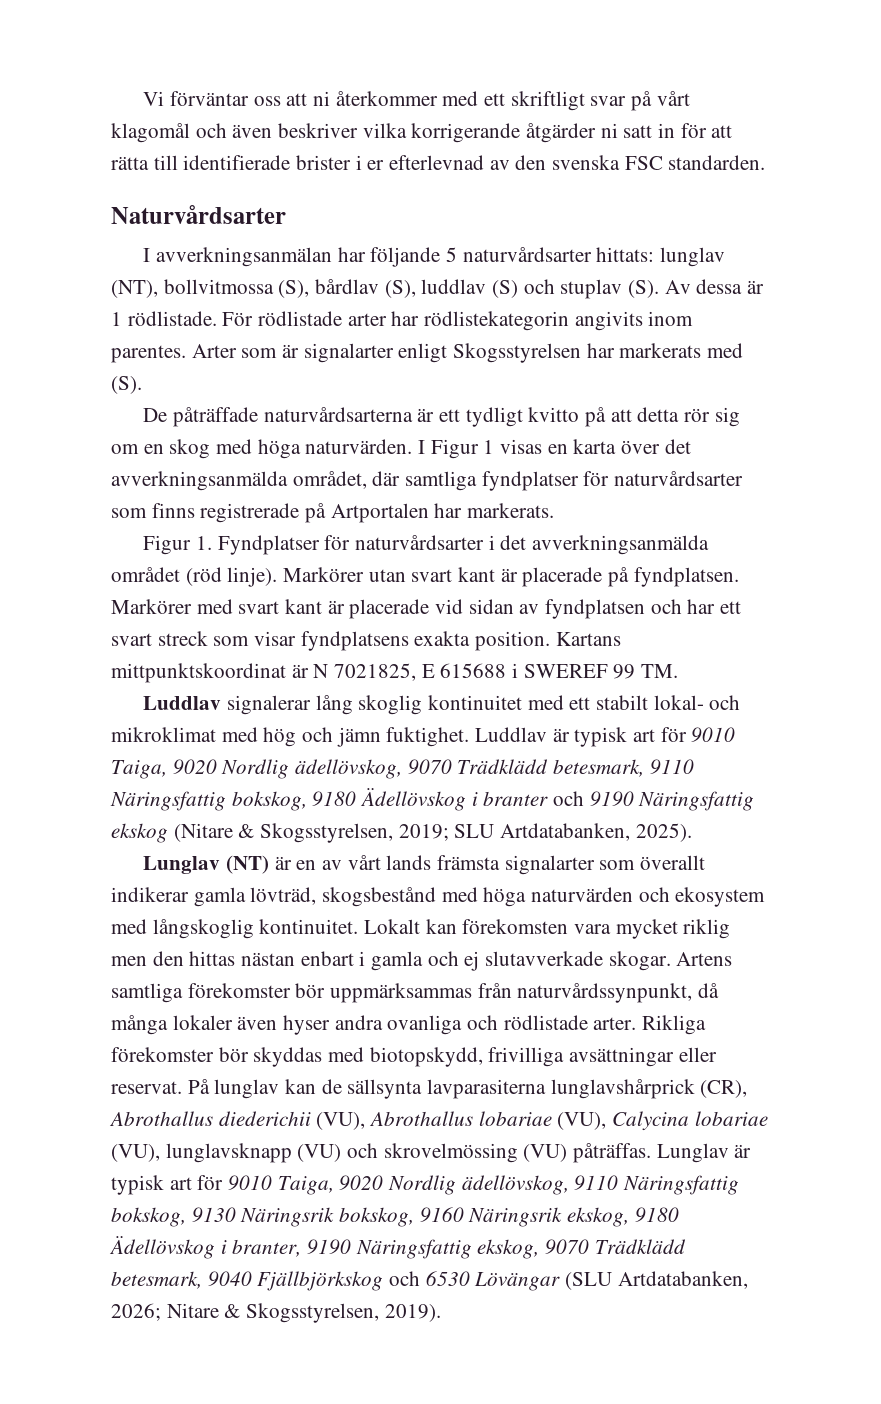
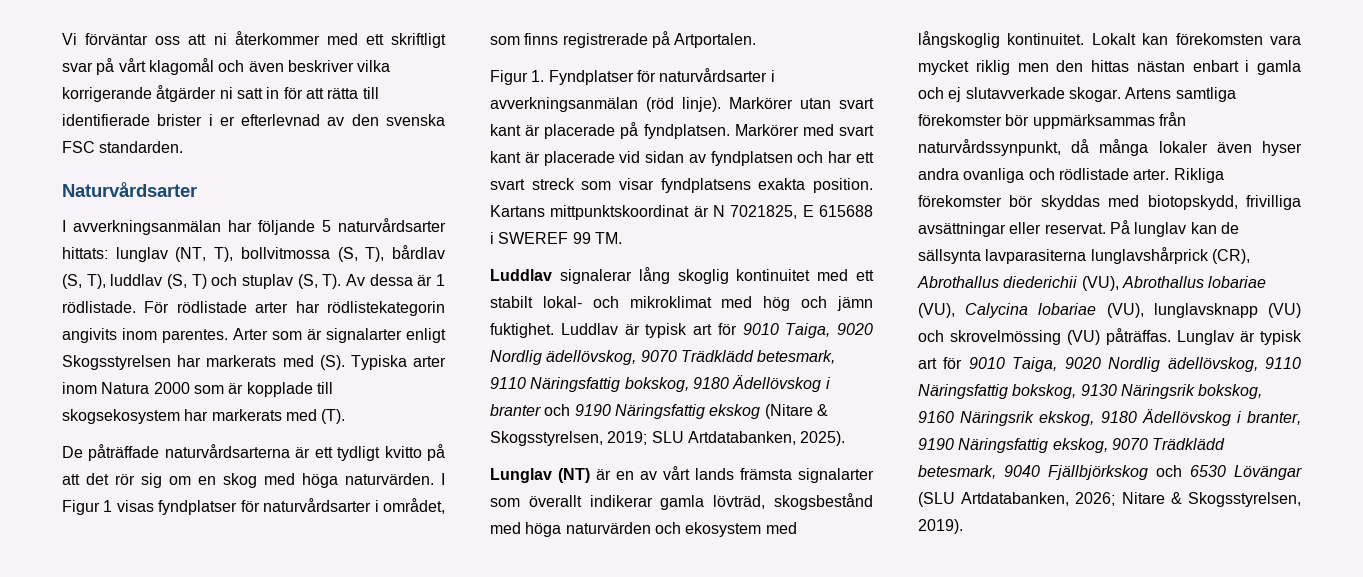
- I avverkningsanmälan har följande 5 naturvårdsarter hittats: lunglav (NT), bollvitmossa (S), bårdlav (S), luddlav (S) och stuplav (S). Av dessa är 1 rödlistade.
+ I avverkningsanmälan har följande 5 naturvårdsarter hittats: lunglav (NT, T), bollvitmossa (S, T), bårdlav (S, T), luddlav (S, T) och stuplav (S, T). Av dessa är 1 rödlistade.
- Arter som är signalarter enligt Skogsstyrelsen har markerats med (S).
+ Arter som är signalarter enligt Skogsstyrelsen har markerats med (S). Typiska arter inom Natura 2000 som är kopplade till skogsekosystem har markerats med (T).
- De påträffade naturvårdsarterna är ett tydligt kvitto på att detta rör sig om en skog med höga naturvärden.
+ De påträffade naturvårdsarterna är ett tydligt kvitto på att det rör sig om en skog med höga naturvärden.
- I Figur 1 visas en karta över det avverkningsanmälda området, där samtliga fyndplatser för naturvårdsarter som finns registrerade på Artportalen har markerats.
+ I Figur 1 visas fyndplatser för naturvårdsarter i området, som finns registrerade på Artportalen.
- Figur 1. Fyndplatser för naturvårdsarter i det avverkningsanmälda området (röd linje).
+ Figur 1. Fyndplatser för naturvårdsarter i avverkningsanmälan (röd linje).

